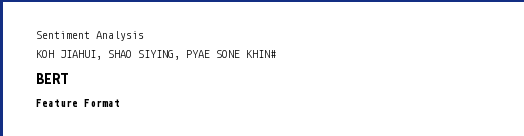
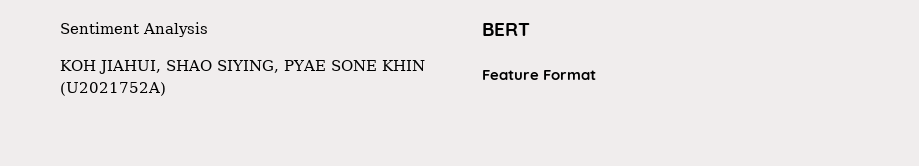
- KOH JIAHUI, SHAO SIYING, PYAE SONE KHIN#
+ KOH JIAHUI, SHAO SIYING, PYAE SONE KHIN (U2021752A)

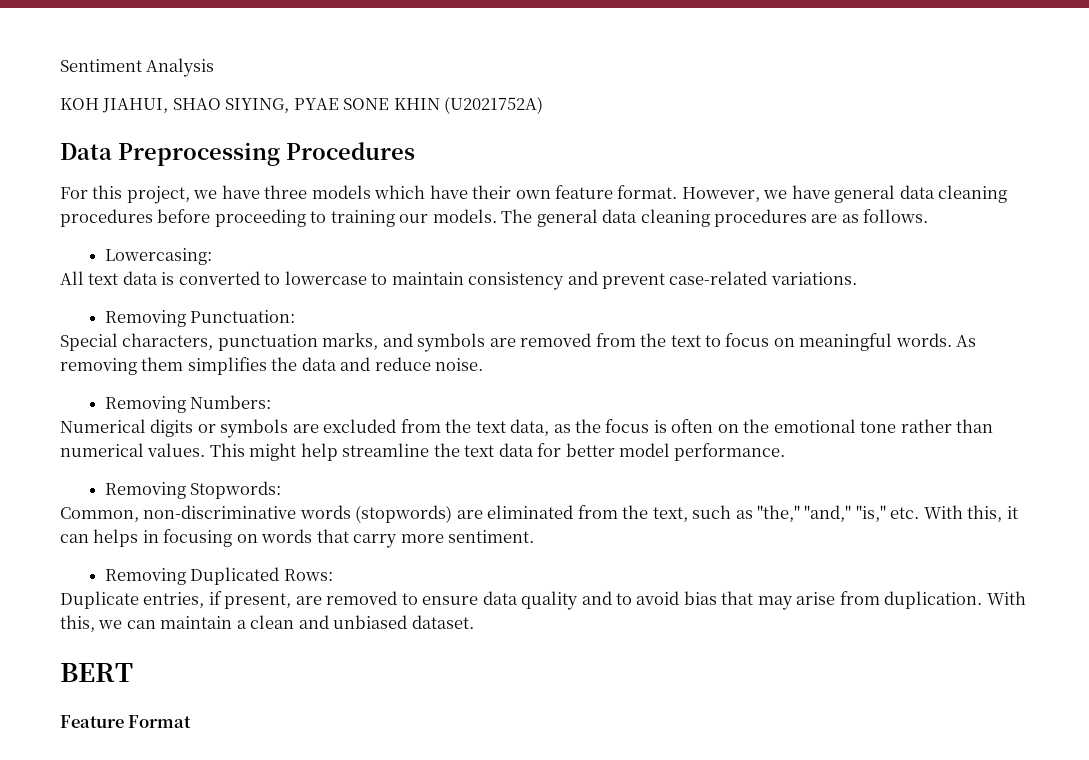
+ Data Preprocessing Procedures
+ For this project, we have three models which have their own feature format. However, we have general data cleaning procedures before proceeding to training our models. The general data cleaning procedures are as follows.
+ Lowercasing:
+ All text data is converted to lowercase to maintain consistency and prevent case-related variations.
+ Removing Punctuation:
+ Special characters, punctuation marks, and symbols are removed from the text to focus on meaningful words. As removing them simplifies the data and reduce noise.
+ Removing Numbers:
+ Numerical digits or symbols are excluded from the text data, as the focus is often on the emotional tone rather than numerical values. This might help streamline the text data for better model performance.
+ Removing Stopwords:
+ Common, non-discriminative words (stopwords) are eliminated from the text, such as "the," "and," "is," etc. With this, it can helps in focusing on words that carry more sentiment.
+ Removing Duplicated Rows:
+ Duplicate entries, if present, are removed to ensure data quality and to avoid bias that may arise from duplication. With this, we can maintain a clean and unbiased dataset.

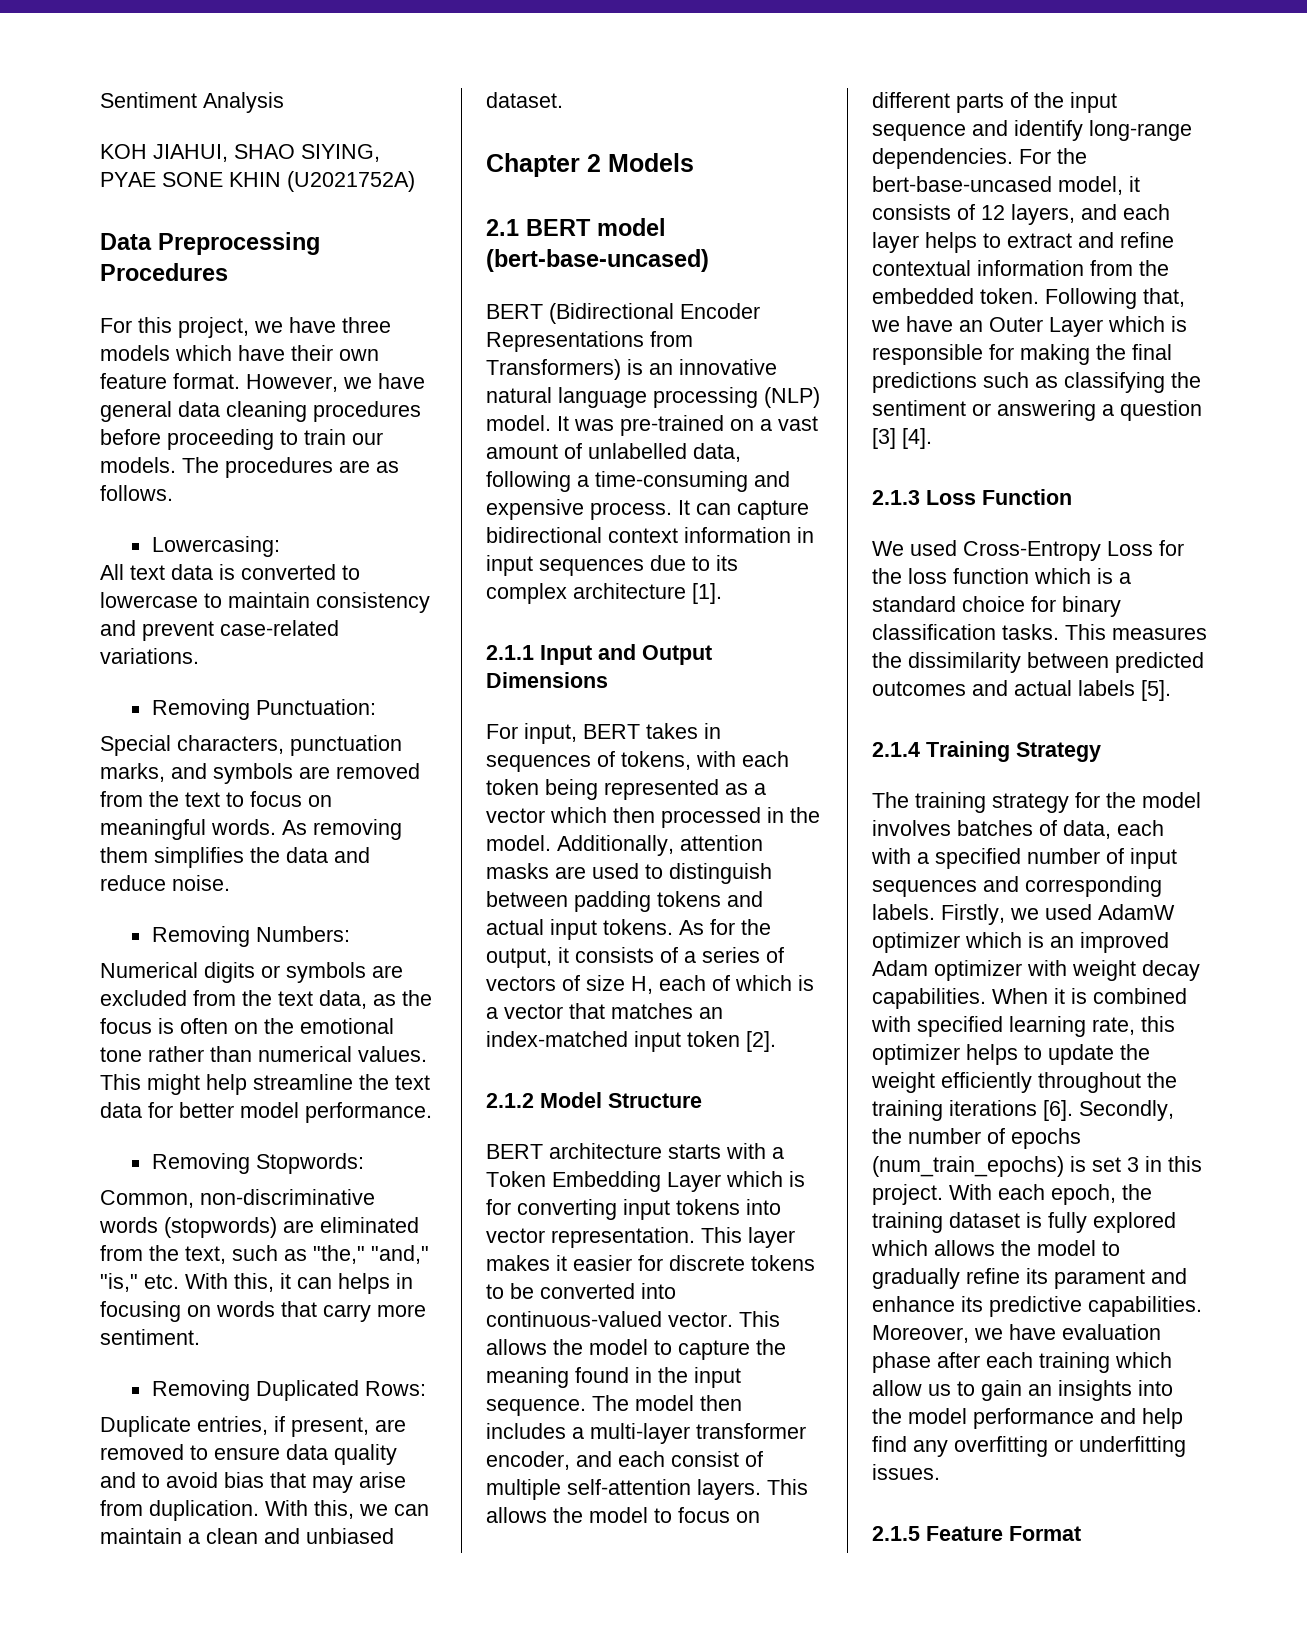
- However, we have general data cleaning procedures before proceeding to training our models.
+ However, we have general data cleaning procedures before proceeding to train our models.
- The general data cleaning procedures are as follows.
+ The procedures are as follows.
- BERT
- Feature Format
+ Chapter 2 Models
+ 2.1 BERT model (bert-base-uncased)
+ BERT (Bidirectional Encoder Representations from Transformers) is an innovative natural language processing (NLP) model. It was pre-trained on a vast amount of unlabelled data, following a time-consuming and expensive process. It can capture bidirectional context information in input sequences due to its complex architecture [1].
+ 2.1.1 Input and Output Dimensions
+ For input, BERT takes in sequences of tokens, with each token being represented as a vector which then processed in the model. Additionally, attention masks are used to distinguish between padding tokens and actual input tokens. As for the output, it consists of a series of vectors of size H, each of which is a vector that matches an index-matched input token [2].
+ 2.1.2 Model Structure
+ BERT architecture starts with a Token Embedding Layer which is for converting input tokens into vector representation. This layer makes it easier for discrete tokens to be converted into continuous-valued vector. This allows the model to capture the meaning found in the input sequence. The model then includes a multi-layer transformer encoder, and each consist of multiple self-attention layers. This allows the model to focus on different parts of the input sequence and identify long-range dependencies. For the bert-base-uncased model, it consists of 12 layers, and each layer helps to extract and refine contextual information from the embedded token. Following that, we have an Outer Layer which is responsible for making the final predictions such as classifying the sentiment or answering a question [3] [4].
+ 2.1.3 Loss Function
+ We used Cross-Entropy Loss for the loss function which is a standard choice for binary classification tasks. This measures the dissimilarity between predicted outcomes and actual labels [5].
+ 2.1.4 Training Strategy
+ The training strategy for the model involves batches of data, each with a specified number of input sequences and corresponding labels. Firstly, we used AdamW optimizer which is an improved Adam optimizer with weight decay capabilities. When it is combined with specified learning rate, this optimizer helps to update the weight efficiently throughout the training iterations [6]. Secondly, the number of epochs (num_train_epochs) is set 3 in this project. With each epoch, the training dataset is fully explored which allows the model to gradually refine its parament and enhance its predictive capabilities. Moreover, we have evaluation phase after each training which allow us to gain an insights into the model performance and help find any overfitting or underfitting issues.
+ 2.1.5 Feature Format

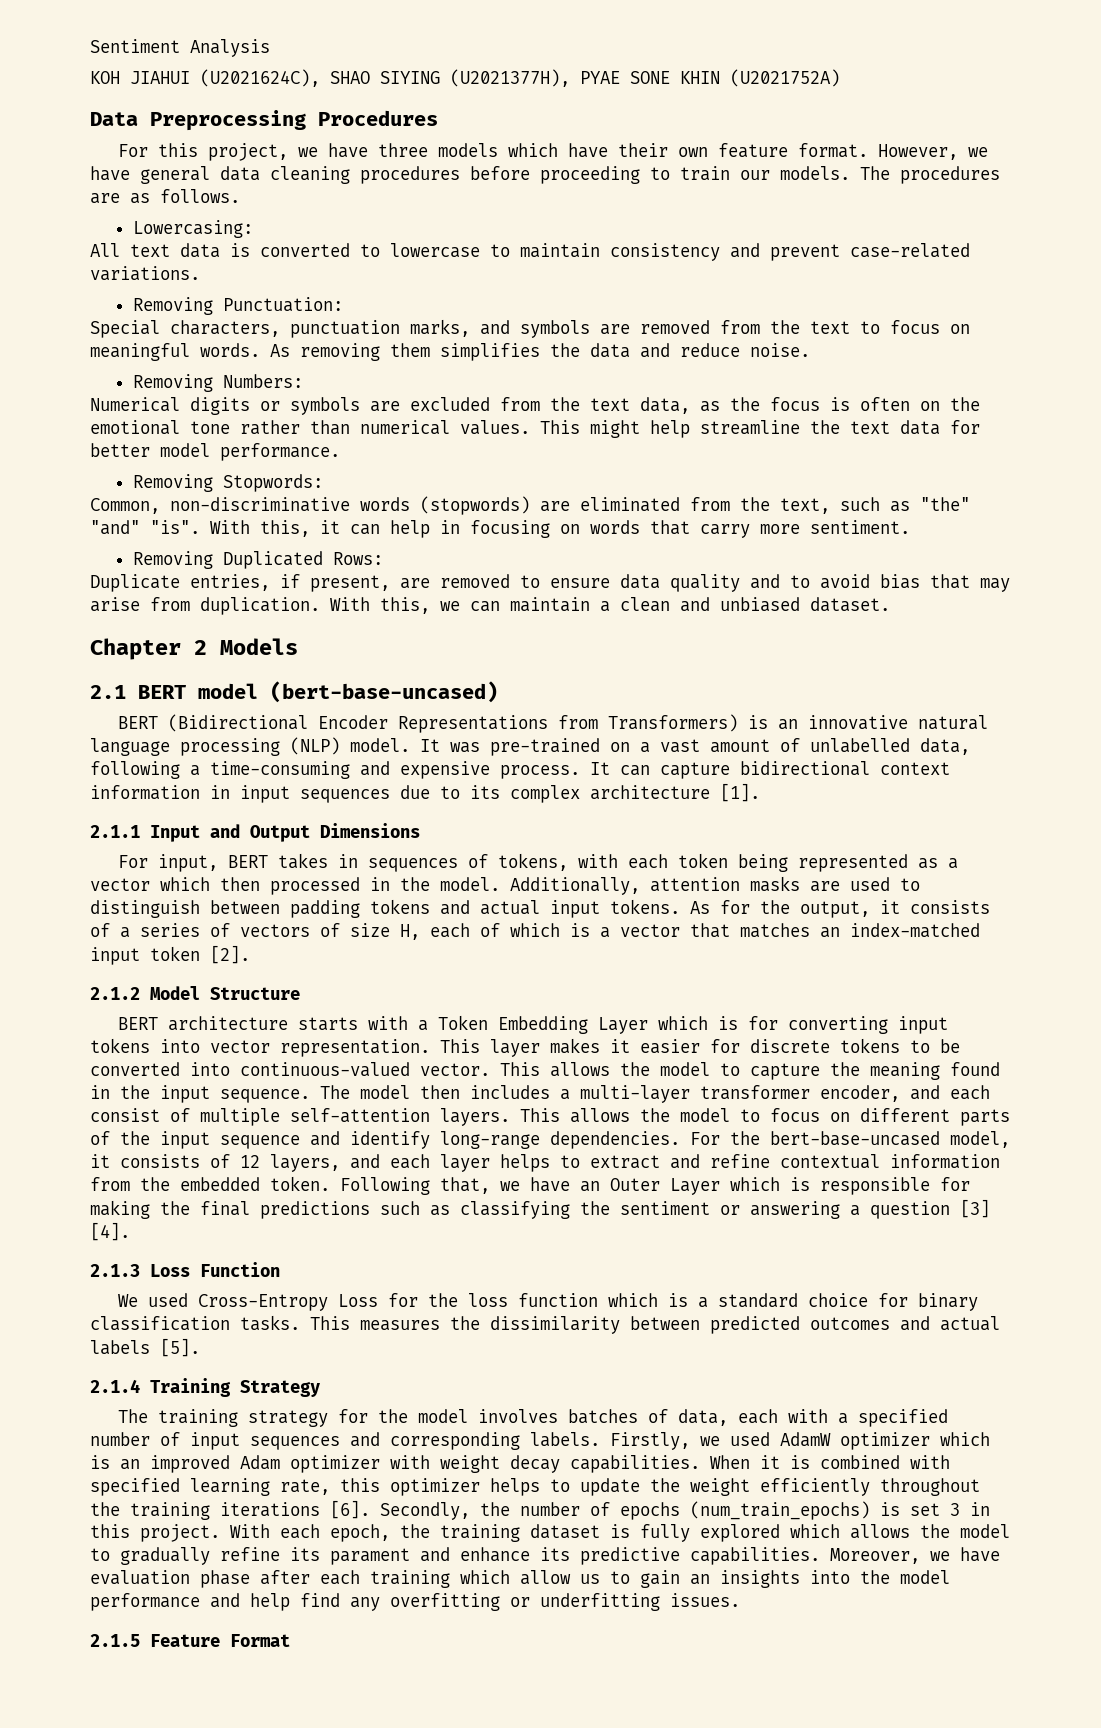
- KOH JIAHUI, SHAO SIYING, PYAE SONE KHIN (U2021752A)
+ KOH JIAHUI (U2021624C), SHAO SIYING (U2021377H), PYAE SONE KHIN (U2021752A)
- Common, non-discriminative words (stopwords) are eliminated from the text, such as "the," "and," "is," etc. With this, it can helps in focusing on words that carry more sentiment.
+ Common, non-discriminative words (stopwords) are eliminated from the text, such as "the" "and" "is". With this, it can help in focusing on words that carry more sentiment.

